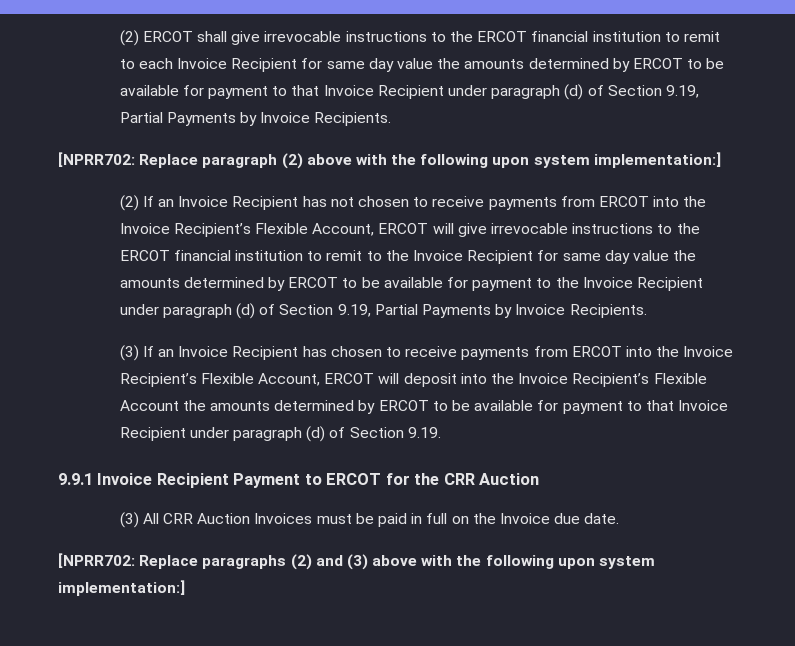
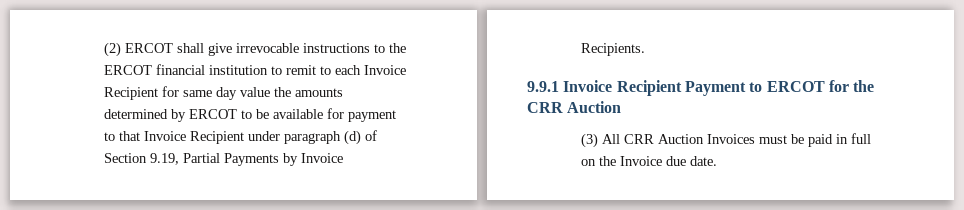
- [NPRR702: Replace paragraph (2) above with the following upon system implementation:]
- (2) If an Invoice Recipient has not chosen to receive payments from ERCOT into the Invoice Recipient’s Flexible Account, ERCOT will give irrevocable instructions to the ERCOT financial institution to remit to the Invoice Recipient for same day value the amounts determined by ERCOT to be available for payment to the Invoice Recipient under paragraph (d) of Section 9.19, Partial Payments by Invoice Recipients.
- (3) If an Invoice Recipient has chosen to receive payments from ERCOT into the Invoice Recipient’s Flexible Account, ERCOT will deposit into the Invoice Recipient’s Flexible Account the amounts determined by ERCOT to be available for payment to that Invoice Recipient under paragraph (d) of Section 9.19.
- [NPRR702: Replace paragraphs (2) and (3) above with the following upon system implementation:]

